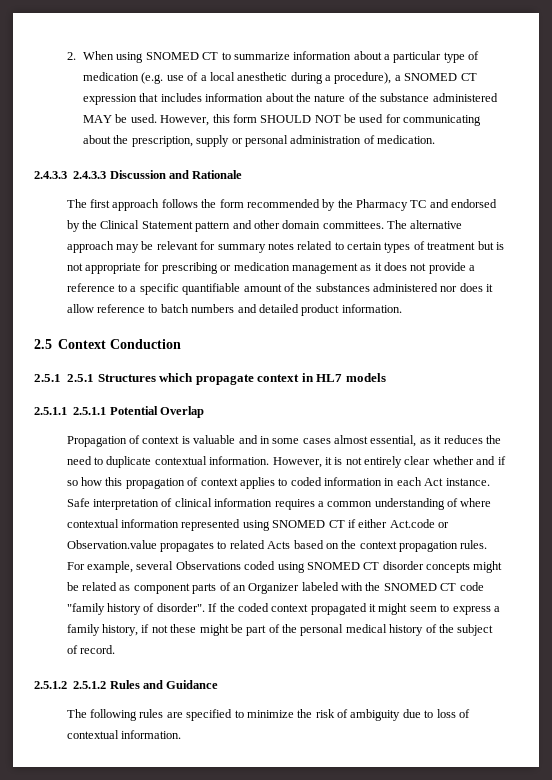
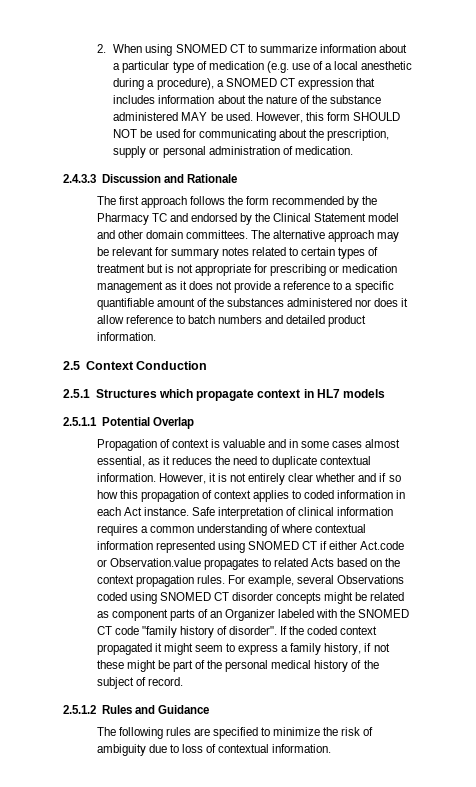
- 2.4.3.3 2.4.3.3 Discussion and Rationale
+ 2.4.3.3 Discussion and Rationale
- The first approach follows the form recommended by the Pharmacy TC and endorsed by the Clinical Statement pattern and other domain committees.
+ The first approach follows the form recommended by the Pharmacy TC and endorsed by the Clinical Statement model and other domain committees.
- 2.5.1 2.5.1 Structures which propagate context in HL7 models
+ 2.5.1 Structures which propagate context in HL7 models
- 2.5.1.1 2.5.1.1 Potential Overlap
+ 2.5.1.1 Potential Overlap
- 2.5.1.2 2.5.1.2 Rules and Guidance
+ 2.5.1.2 Rules and Guidance

